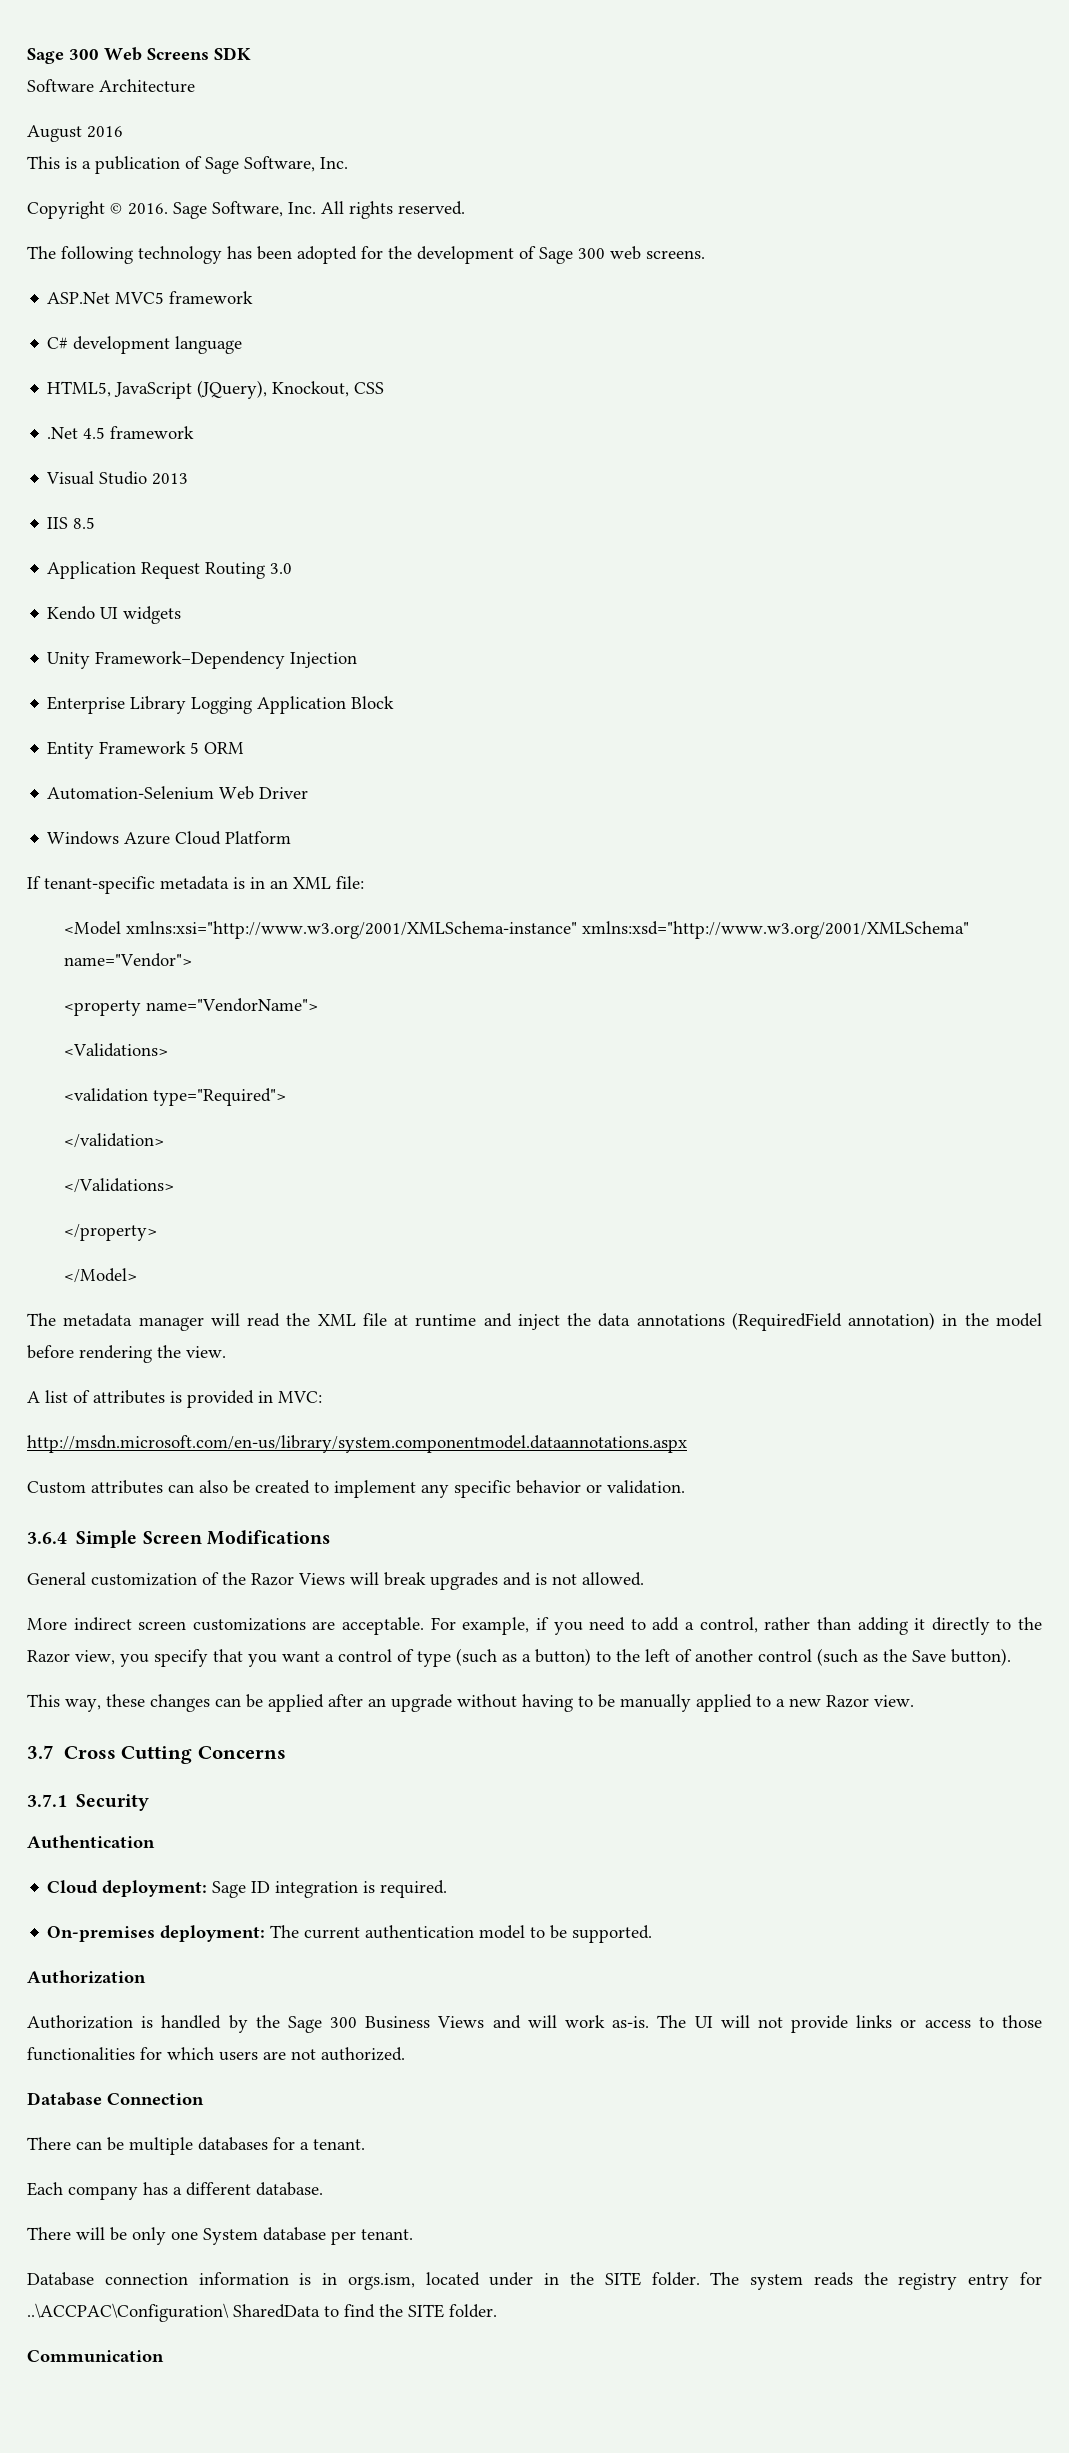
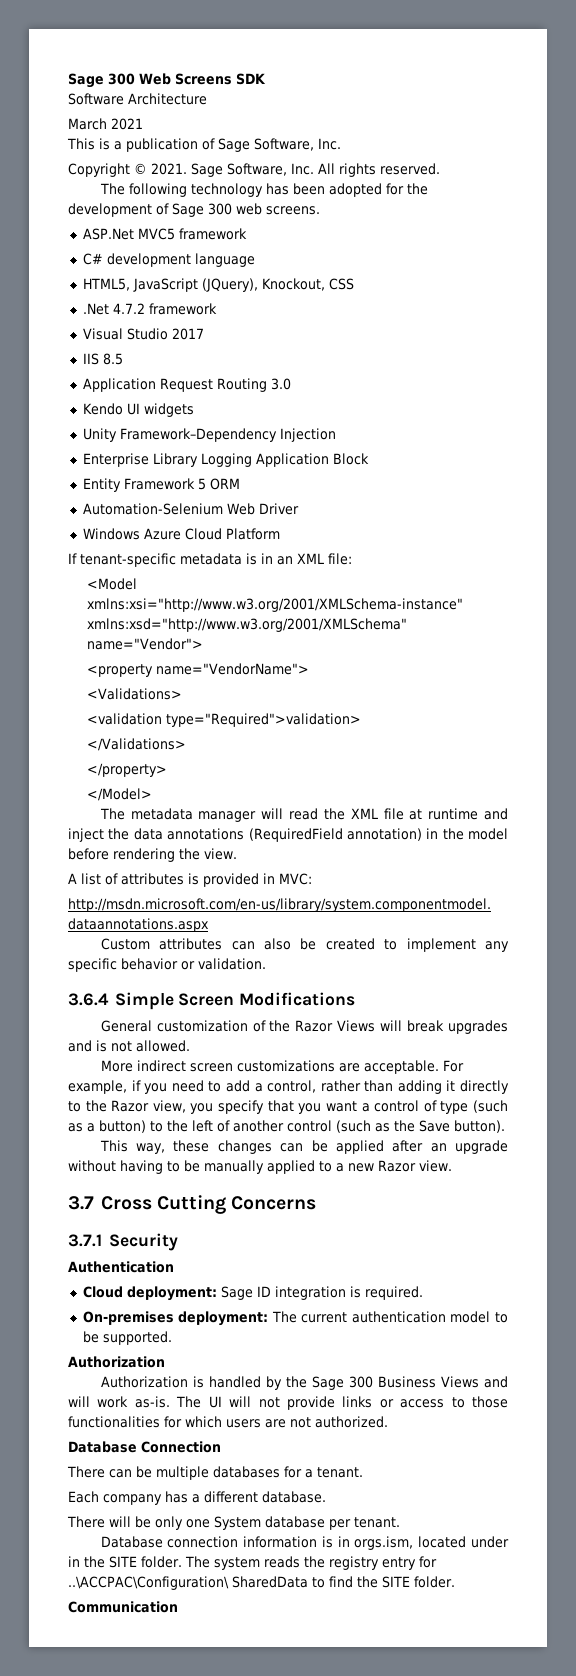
- August 2016
+ March 2021
- Copyright © 2016.
+ Copyright © 2021.
- .Net 4.5 framework
+ .Net 4.7.2 framework
- Visual Studio 2013
+ Visual Studio 2017
- <validation type="Required">
- </validation>
+ <validation type="Required">validation>

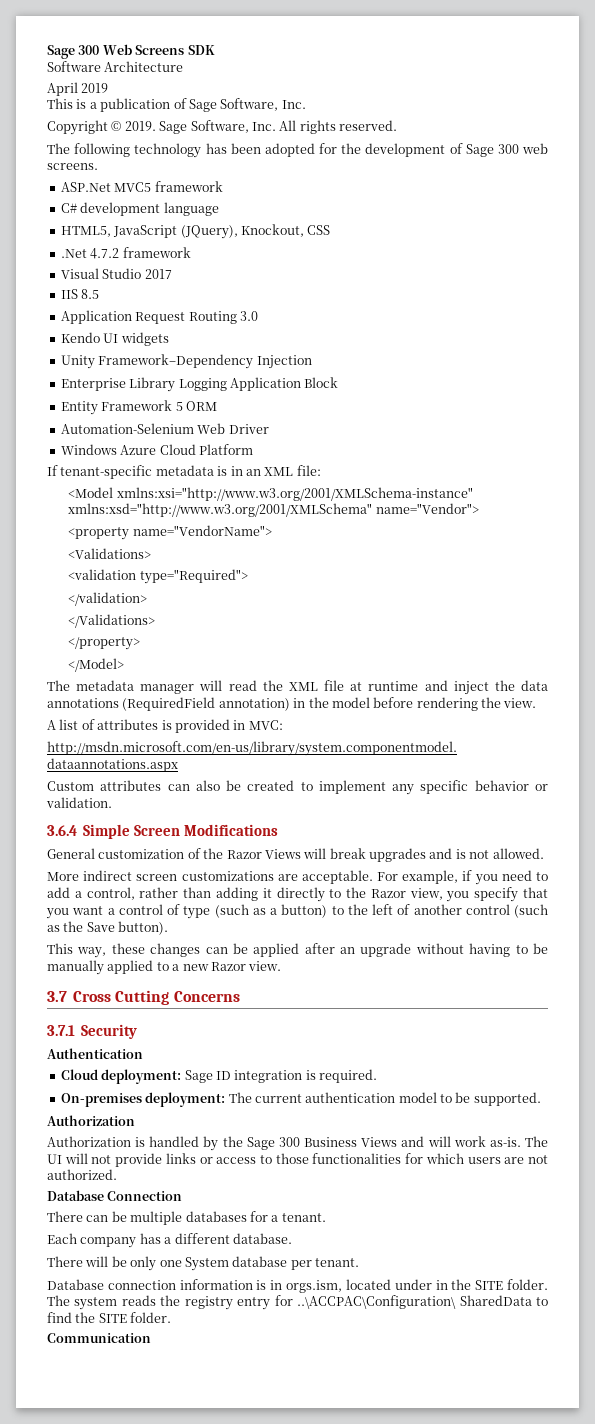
- March 2021
+ April 2019
- Copyright © 2021.
+ Copyright © 2019.
- <validation type="Required">validation>
+ <validation type="Required">
+ </validation>

